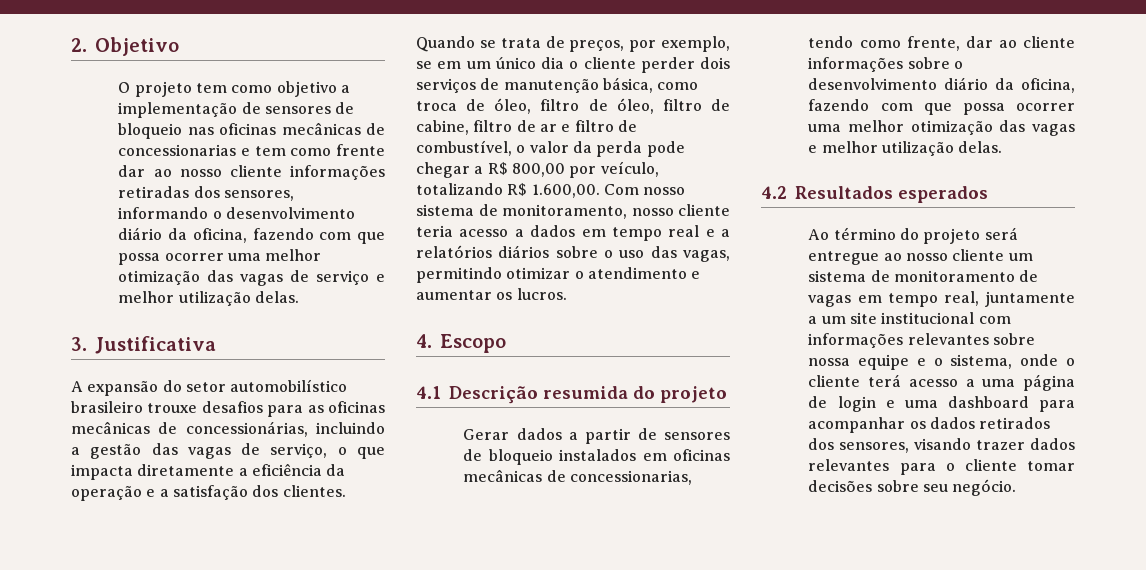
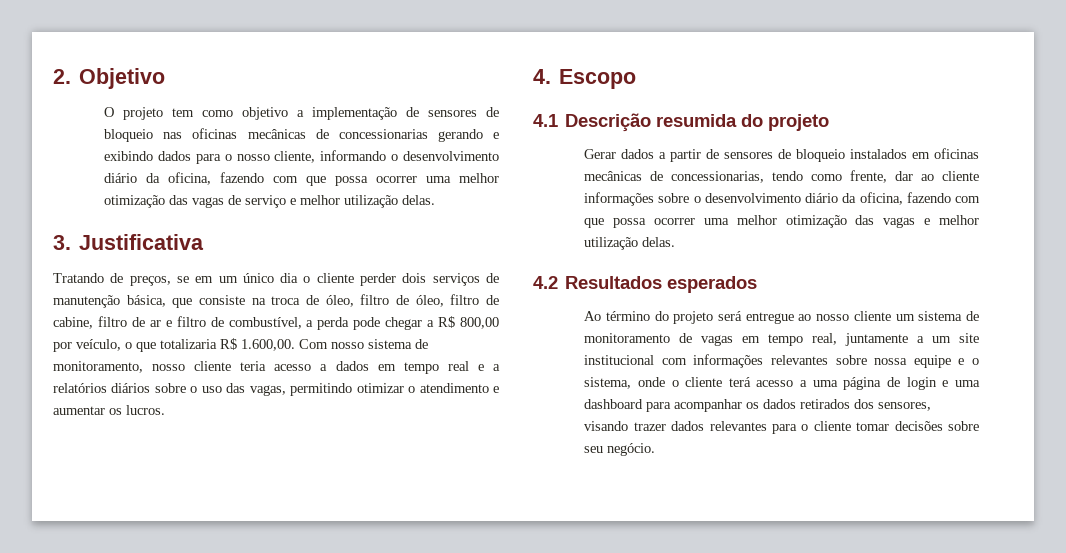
- O projeto tem como objetivo a implementação de sensores de bloqueio nas oficinas mecânicas de concessionarias e tem como frente dar ao nosso cliente informações retiradas dos sensores, informando o desenvolvimento diário da oficina, fazendo com que possa ocorrer uma melhor otimização das vagas de serviço e melhor utilização delas.
+ O projeto tem como objetivo a implementação de sensores de bloqueio nas oficinas mecânicas de concessionarias gerando e exibindo dados para o nosso cliente, informando o desenvolvimento diário da oficina, fazendo com que possa ocorrer uma melhor otimização das vagas de serviço e melhor utilização delas.
- A expansão do setor automobilístico brasileiro trouxe desafios para as oficinas mecânicas de concessionárias, incluindo a gestão das vagas de serviço, o que impacta diretamente a eficiência da operação e a satisfação dos clientes. Quando se trata de preços, por exemplo, se em um único dia o cliente perder dois serviços de manutenção básica, como troca de óleo, filtro de óleo, filtro de cabine, filtro de ar e filtro de combustível, o valor da perda pode chegar a R$ 800,00 por veículo, totalizando R$ 1.600,00. Com nosso sistema de monitoramento, nosso cliente teria acesso a dados em tempo real e a relatórios diários sobre o uso das vagas, permitindo otimizar o atendimento e aumentar os lucros.
+ Tratando de preços, se em um único dia o cliente perder dois serviços de manutenção básica, que consiste na troca de óleo, filtro de óleo, filtro de cabine, filtro de ar e filtro de combustível, a perda pode chegar a R$ 800,00 por veículo, o que totalizaria R$ 1.600,00. Com nosso sistema de monitoramento, nosso cliente teria acesso a dados em tempo real e a relatórios diários sobre o uso das vagas, permitindo otimizar o atendimento e aumentar os lucros.

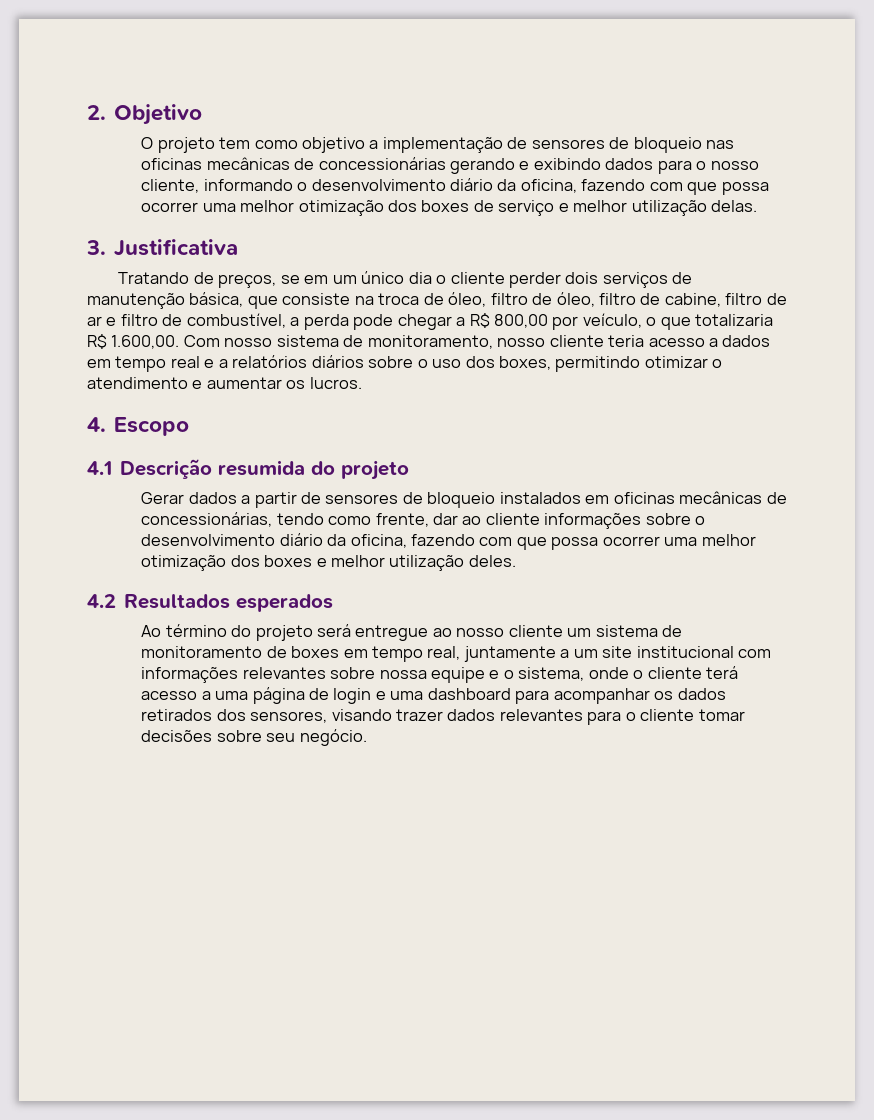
- O projeto tem como objetivo a implementação de sensores de bloqueio nas oficinas mecânicas de concessionarias gerando e exibindo dados para o nosso cliente, informando o desenvolvimento diário da oficina, fazendo com que possa ocorrer uma melhor otimização das vagas de serviço e melhor utilização delas.
+ O projeto tem como objetivo a implementação de sensores de bloqueio nas oficinas mecânicas de concessionárias gerando e exibindo dados para o nosso cliente, informando o desenvolvimento diário da oficina, fazendo com que possa ocorrer uma melhor otimização dos boxes de serviço e melhor utilização delas.
- Tratando de preços, se em um único dia o cliente perder dois serviços de manutenção básica, que consiste na troca de óleo, filtro de óleo, filtro de cabine, filtro de ar e filtro de combustível, a perda pode chegar a R$ 800,00 por veículo, o que totalizaria R$ 1.600,00. Com nosso sistema de monitoramento, nosso cliente teria acesso a dados em tempo real e a relatórios diários sobre o uso das vagas, permitindo otimizar o atendimento e aumentar os lucros.
+ Tratando de preços, se em um único dia o cliente perder dois serviços de manutenção básica, que consiste na troca de óleo, filtro de óleo, filtro de cabine, filtro de ar e filtro de combustível, a perda pode chegar a R$ 800,00 por veículo, o que totalizaria R$ 1.600,00. Com nosso sistema de monitoramento, nosso cliente teria acesso a dados em tempo real e a relatórios diários sobre o uso dos boxes, permitindo otimizar o atendimento e aumentar os lucros.
- Gerar dados a partir de sensores de bloqueio instalados em oficinas mecânicas de concessionarias, tendo como frente, dar ao cliente informações sobre o desenvolvimento diário da oficina, fazendo com que possa ocorrer uma melhor otimização das vagas e melhor utilização delas.
+ Gerar dados a partir de sensores de bloqueio instalados em oficinas mecânicas de concessionárias, tendo como frente, dar ao cliente informações sobre o desenvolvimento diário da oficina, fazendo com que possa ocorrer uma melhor otimização dos boxes e melhor utilização deles.
- Ao término do projeto será entregue ao nosso cliente um sistema de monitoramento de vagas em tempo real, juntamente a um site institucional com informações relevantes sobre nossa equipe e o sistema, onde o cliente terá acesso a uma página de login e uma dashboard para acompanhar os dados retirados dos sensores, visando trazer dados relevantes para o cliente tomar decisões sobre seu negócio.
+ Ao término do projeto será entregue ao nosso cliente um sistema de monitoramento de boxes em tempo real, juntamente a um site institucional com informações relevantes sobre nossa equipe e o sistema, onde o cliente terá acesso a uma página de login e uma dashboard para acompanhar os dados retirados dos sensores, visando trazer dados relevantes para o cliente tomar decisões sobre seu negócio.

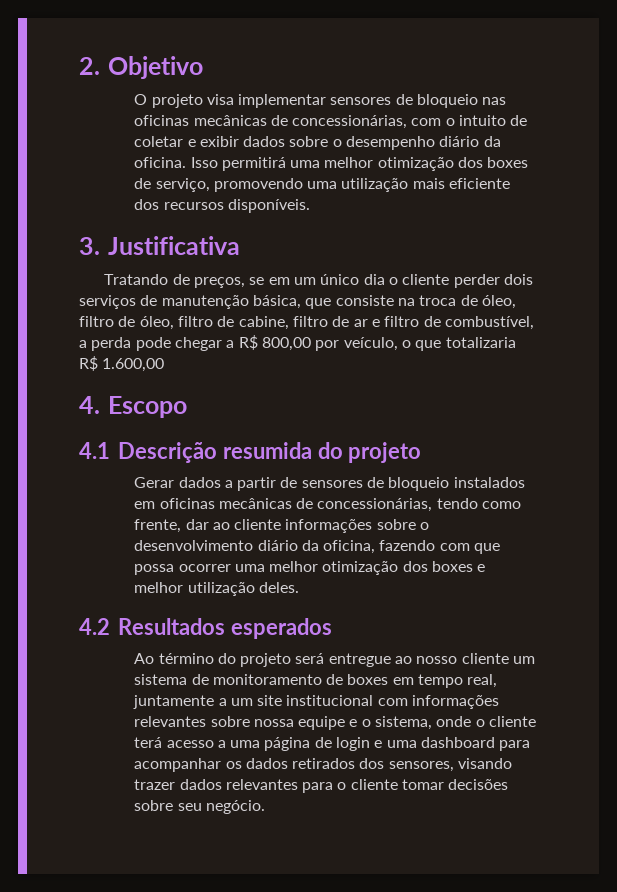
- O projeto tem como objetivo a implementação de sensores de bloqueio nas oficinas mecânicas de concessionárias gerando e exibindo dados para o nosso cliente, informando o desenvolvimento diário da oficina, fazendo com que possa ocorrer uma melhor otimização dos boxes de serviço e melhor utilização delas.
+ O projeto visa implementar sensores de bloqueio nas oficinas mecânicas de concessionárias, com o intuito de coletar e exibir dados sobre o desempenho diário da oficina. Isso permitirá uma melhor otimização dos boxes de serviço, promovendo uma utilização mais eficiente dos recursos disponíveis.
- Tratando de preços, se em um único dia o cliente perder dois serviços de manutenção básica, que consiste na troca de óleo, filtro de óleo, filtro de cabine, filtro de ar e filtro de combustível, a perda pode chegar a R$ 800,00 por veículo, o que totalizaria R$ 1.600,00. Com nosso sistema de monitoramento, nosso cliente teria acesso a dados em tempo real e a relatórios diários sobre o uso dos boxes, permitindo otimizar o atendimento e aumentar os lucros.
+ Tratando de preços, se em um único dia o cliente perder dois serviços de manutenção básica, que consiste na troca de óleo, filtro de óleo, filtro de cabine, filtro de ar e filtro de combustível, a perda pode chegar a R$ 800,00 por veículo, o que totalizaria R$ 1.600,00

